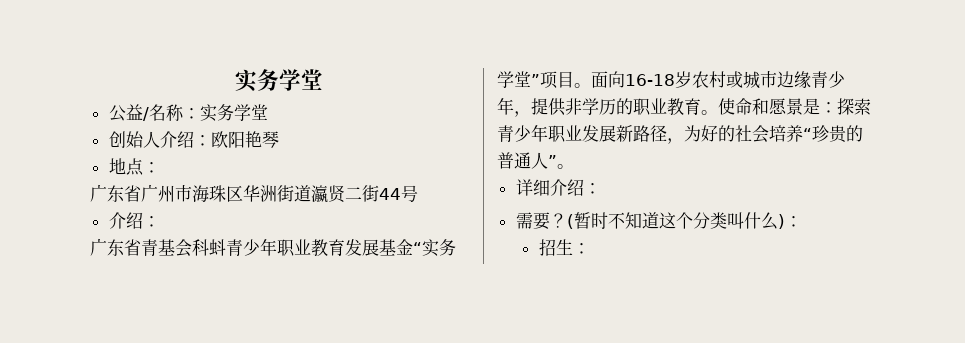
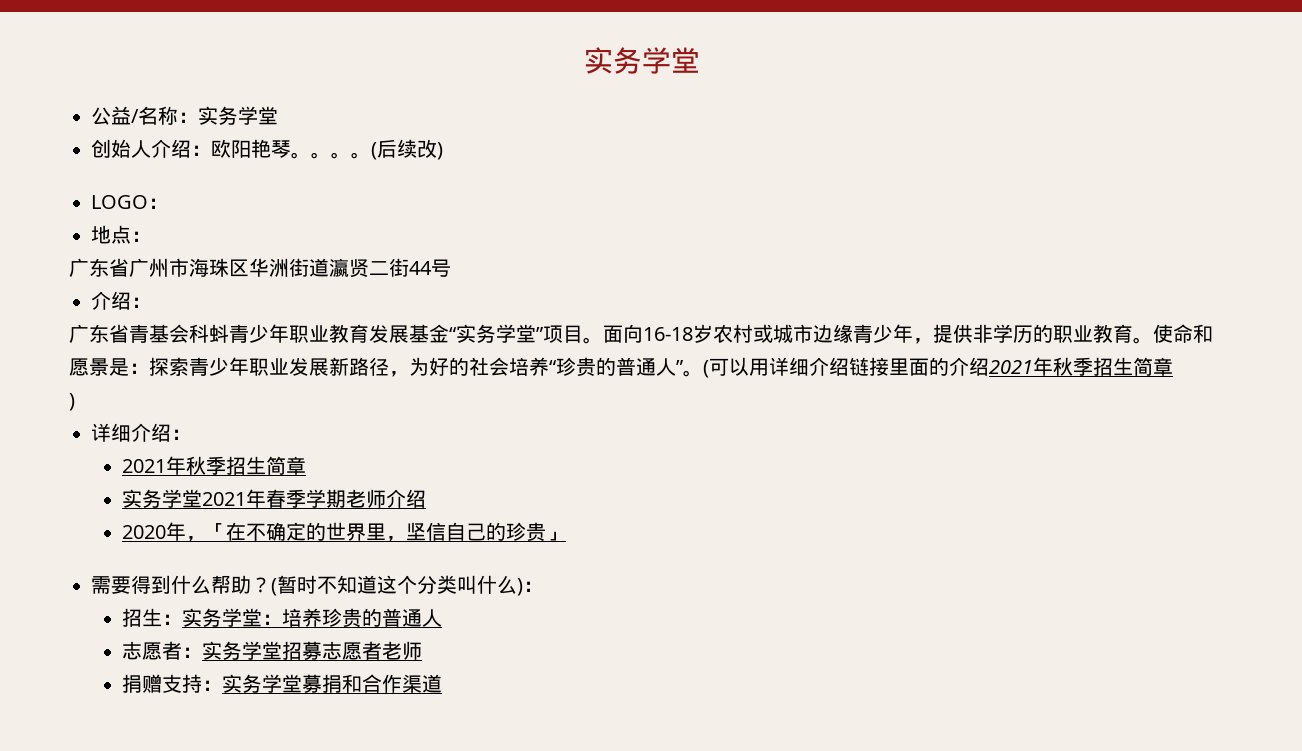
- 创始人介绍：欧阳艳琴
+ 创始人介绍：欧阳艳琴。。。。(后续改)
+ LOGO：
- 使命和愿景是：探索青少年职业发展新路径，为好的社会培养“珍贵的普通人”。
+ 使命和愿景是：探索青少年职业发展新路径，为好的社会培养“珍贵的普通人”。(可以用详细介绍链接里面的介绍2021年秋季招生简章
+ )
  详细介绍：
- 需要？
+ 2021年秋季招生简章
+ 实务学堂2021年春季学期老师介绍
+ 2020年，「在不确定的世界里，坚信自己的珍贵」
+ 需要得到什么帮助？
- 招生：
+ 招生：实务学堂：培养珍贵的普通人
+ 志愿者：实务学堂招募志愿者老师
+ 捐赠支持：实务学堂募捐和合作渠道

